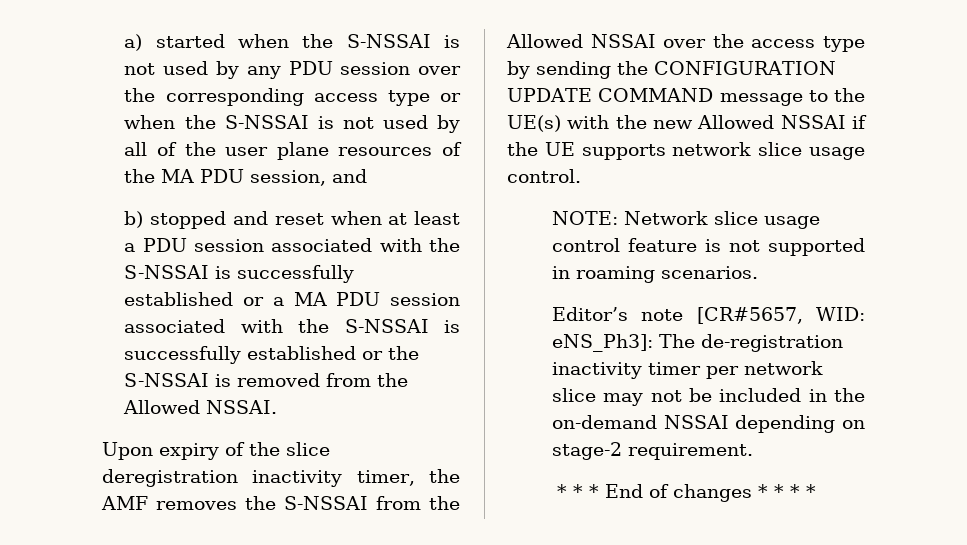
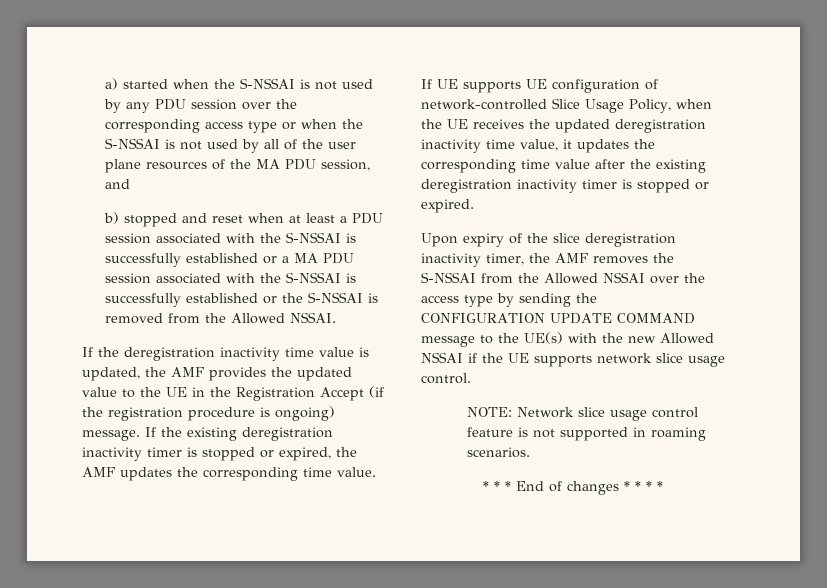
+ If the deregistration inactivity time value is updated, the AMF provides the updated value to the UE in the Registration Accept (if the registration procedure is ongoing) message. If the existing deregistration inactivity timer is stopped or expired, the AMF updates the corresponding time value. If UE supports UE configuration of network-controlled Slice Usage Policy, when the UE receives the updated deregistration inactivity time value, it updates the corresponding time value after the existing deregistration inactivity timer is stopped or expired.
- Editor’s note [CR#5657, WID: eNS_Ph3]: The de-registration inactivity timer per network slice may not be included in the on-demand NSSAI depending on stage-2 requirement.

